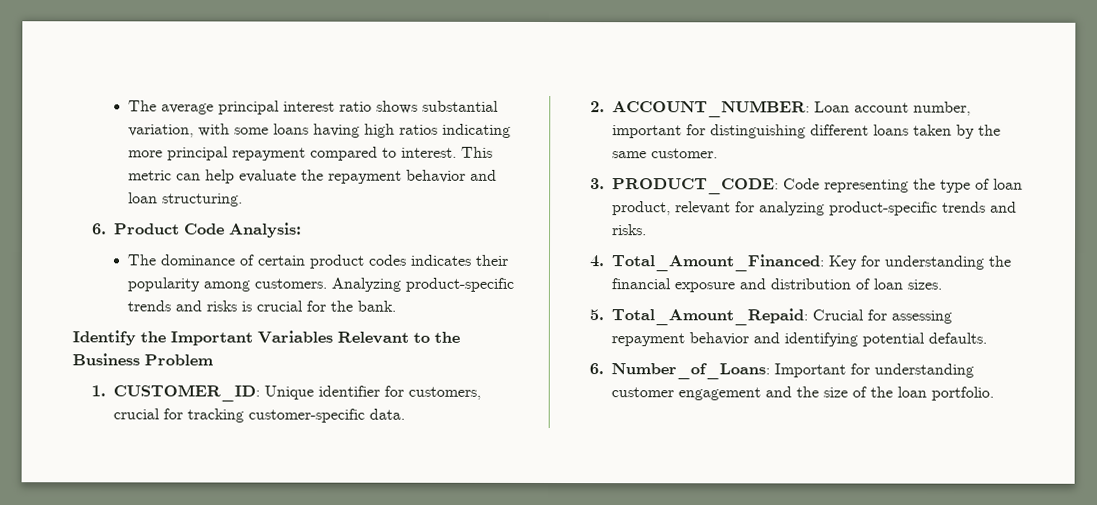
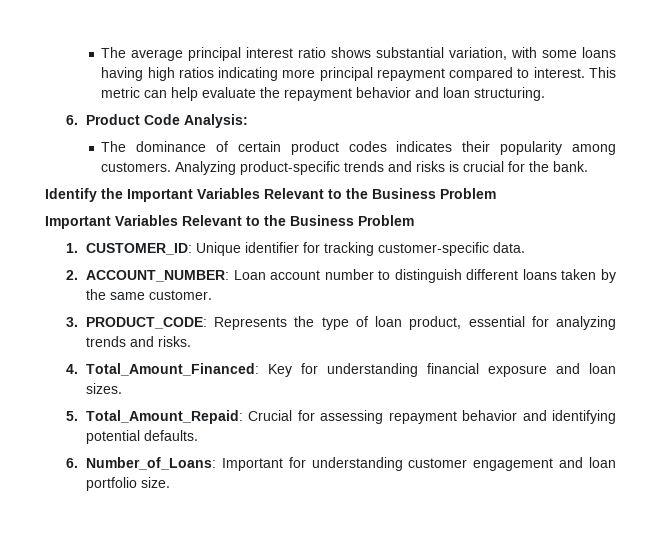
  Identify the Important Variables Relevant to the Business Problem
+ Important Variables Relevant to the Business Problem
- 1. CUSTOMER_ID: Unique identifier for customers, crucial for tracking customer-specific data.
+ 1. CUSTOMER_ID: Unique identifier for tracking customer-specific data.
- 2. ACCOUNT_NUMBER: Loan account number, important for distinguishing different loans taken by the same customer.
+ 2. ACCOUNT_NUMBER: Loan account number to distinguish different loans taken by the same customer.
- 3. PRODUCT_CODE: Code representing the type of loan product, relevant for analyzing product-specific trends and risks.
+ 3. PRODUCT_CODE: Represents the type of loan product, essential for analyzing trends and risks.
- 4. Total_Amount_Financed: Key for understanding the financial exposure and distribution of loan sizes.
+ 4. Total_Amount_Financed: Key for understanding financial exposure and loan sizes.
- 6. Number_of_Loans: Important for understanding customer engagement and the size of the loan portfolio.
+ 6. Number_of_Loans: Important for understanding customer engagement and loan portfolio size.

